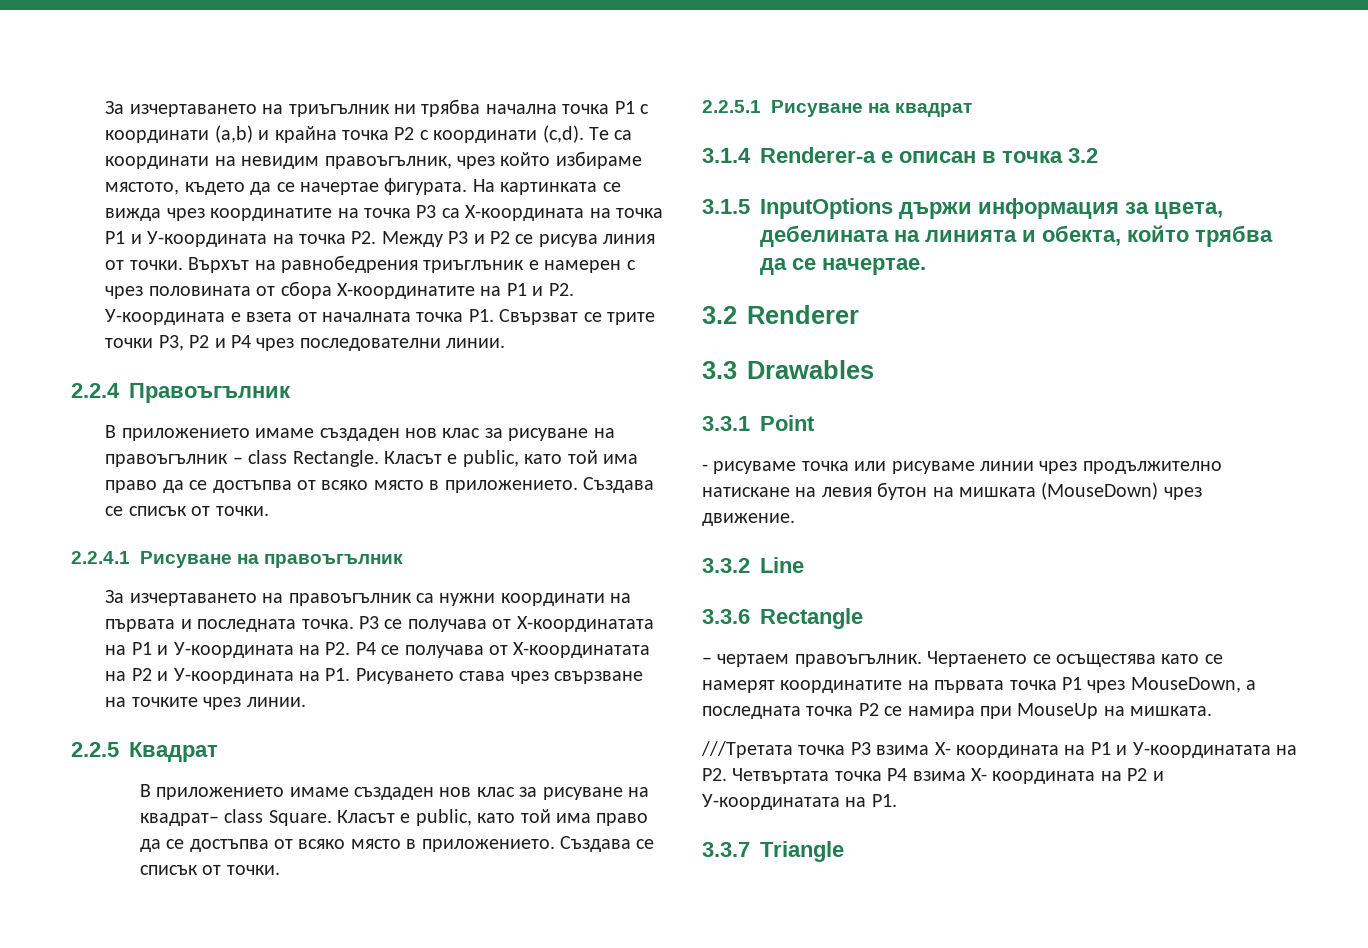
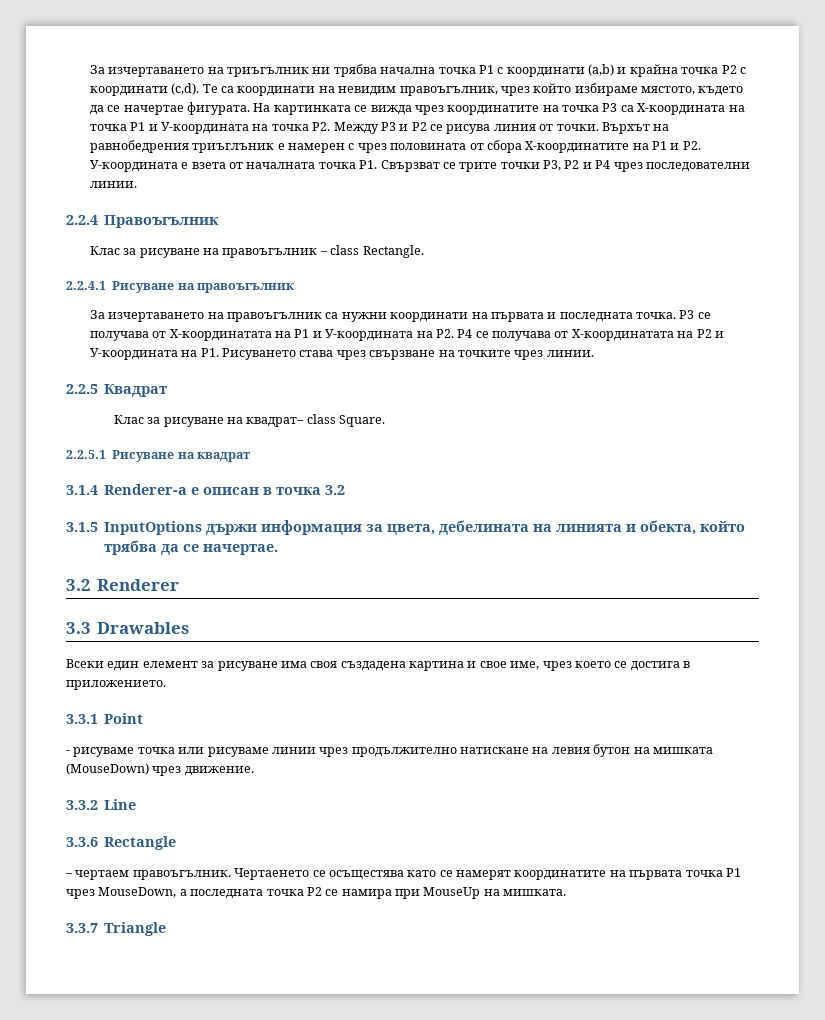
- В приложението имаме създаден нов клас за рисуване на правоъгълник – class Rectangle. Класът е public, като той има право да се достъпва от всяко място в приложението. Създава се списък от точки.
+ Клас за рисуване на правоъгълник – class Rectangle.
- В приложението имаме създаден нов клас за рисуване на квадрат– class Square. Класът е public, като той има право да се достъпва от всяко място в приложението. Създава се списък от точки.
+ Клас за рисуване на квадрат– class Square.
+ Всеки един елемент за рисуване има своя създадена картина и свое име, чрез което се достига в приложението.
- ///Третата точка Р3 взима Х- координата на Р1 и У-координатата на Р2. Четвъртата точка Р4 взима Х- координата на Р2 и У-координатата на Р1.

